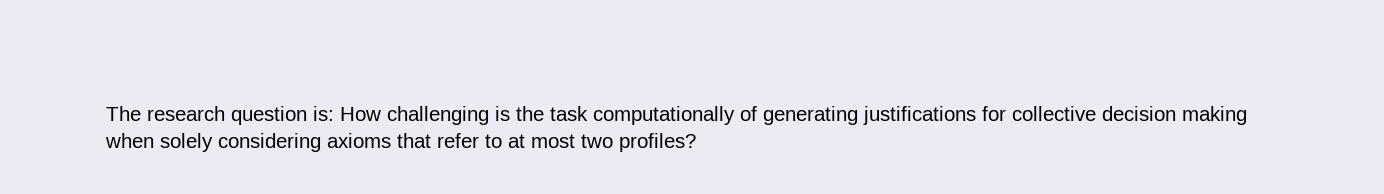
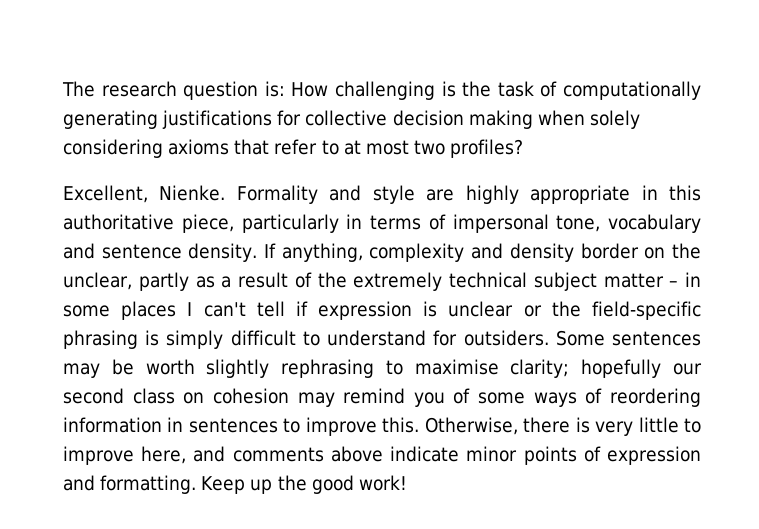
- The research question is: How challenging is the task computationally of generating justifications for collective decision making when solely considering axioms that refer to at most two profiles?
+ The research question is: How challenging is the task of computationally generating justifications for collective decision making when solely considering axioms that refer to at most two profiles?
+ Excellent, Nienke. Formality and style are highly appropriate in this authoritative piece, particularly in terms of impersonal tone, vocabulary and sentence density. If anything, complexity and density border on the unclear, partly as a result of the extremely technical subject matter – in some places I can't tell if expression is unclear or the field-specific phrasing is simply difficult to understand for outsiders. Some sentences may be worth slightly rephrasing to maximise clarity; hopefully our second class on cohesion may remind you of some ways of reordering information in sentences to improve this. Otherwise, there is very little to improve here, and comments above indicate minor points of expression and formatting. Keep up the good work!

